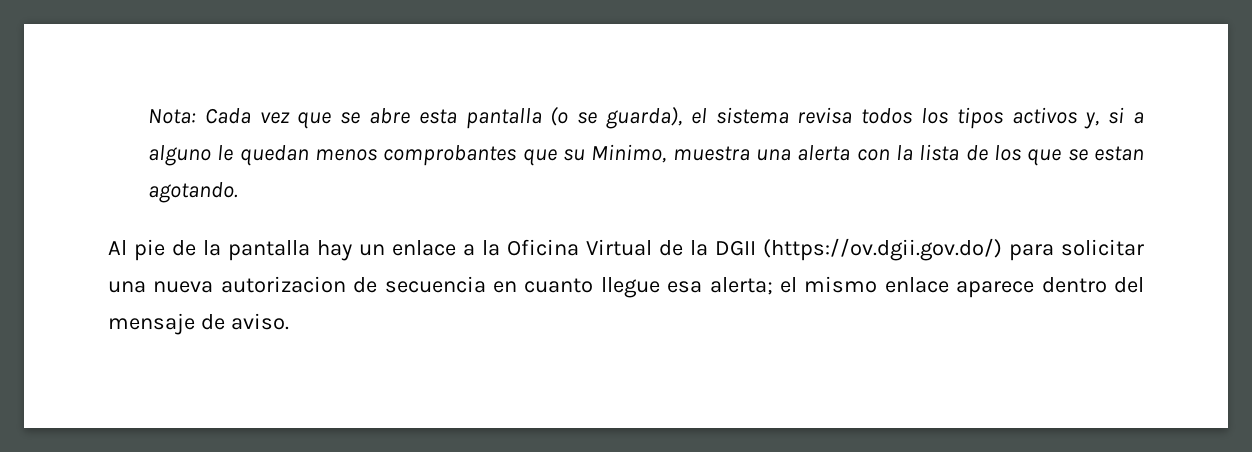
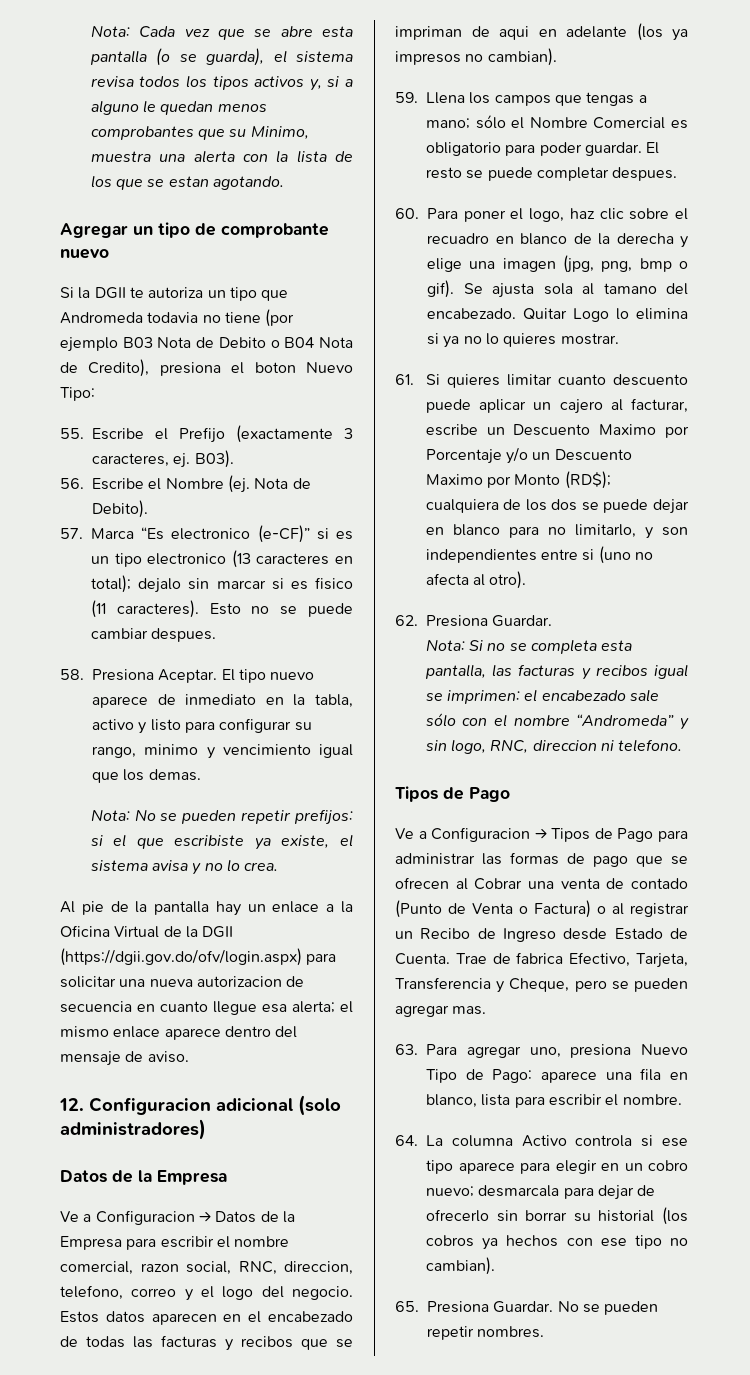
+ Agregar un tipo de comprobante nuevo
+ Si la DGII te autoriza un tipo que Andromeda todavia no tiene (por ejemplo B03 Nota de Debito o B04 Nota de Credito), presiona el boton Nuevo Tipo:
+ 55. Escribe el Prefijo (exactamente 3 caracteres, ej. B03).
+ 56. Escribe el Nombre (ej. Nota de Debito).
+ 57. Marca “Es electronico (e-CF)” si es un tipo electronico (13 caracteres en total); dejalo sin marcar si es fisico (11 caracteres). Esto no se puede cambiar despues.
+ 58. Presiona Aceptar. El tipo nuevo aparece de inmediato en la tabla, activo y listo para configurar su rango, minimo y vencimiento igual que los demas.
+ Nota: No se pueden repetir prefijos: si el que escribiste ya existe, el sistema avisa y no lo crea.
- Al pie de la pantalla hay un enlace a la Oficina Virtual de la DGII (https://ov.dgii.gov.do/) para solicitar una nueva autorizacion de secuencia en cuanto llegue esa alerta; el mismo enlace aparece dentro del mensaje de aviso.
+ Al pie de la pantalla hay un enlace a la Oficina Virtual de la DGII (https://dgii.gov.do/ofv/login.aspx) para solicitar una nueva autorizacion de secuencia en cuanto llegue esa alerta; el mismo enlace aparece dentro del mensaje de aviso.
+ 12. Configuracion adicional (solo administradores)
+ Datos de la Empresa
+ Ve a Configuracion → Datos de la Empresa para escribir el nombre comercial, razon social, RNC, direccion, telefono, correo y el logo del negocio. Estos datos aparecen en el encabezado de todas las facturas y recibos que se impriman de aqui en adelante (los ya impresos no cambian).
+ 59. Llena los campos que tengas a mano; sólo el Nombre Comercial es obligatorio para poder guardar. El resto se puede completar despues.
+ 60. Para poner el logo, haz clic sobre el recuadro en blanco de la derecha y elige una imagen (jpg, png, bmp o gif). Se ajusta sola al tamano del encabezado. Quitar Logo lo elimina si ya no lo quieres mostrar.
+ 61. Si quieres limitar cuanto descuento puede aplicar un cajero al facturar, escribe un Descuento Maximo por Porcentaje y/o un Descuento Maximo por Monto (RD$); cualquiera de los dos se puede dejar en blanco para no limitarlo, y son independientes entre si (uno no afecta al otro).
+ 62. Presiona Guardar.
+ Nota: Si no se completa esta pantalla, las facturas y recibos igual se imprimen: el encabezado sale sólo con el nombre “Andromeda” y sin logo, RNC, direccion ni telefono.
+ Tipos de Pago
+ Ve a Configuracion → Tipos de Pago para administrar las formas de pago que se ofrecen al Cobrar una venta de contado (Punto de Venta o Factura) o al registrar un Recibo de Ingreso desde Estado de Cuenta. Trae de fabrica Efectivo, Tarjeta, Transferencia y Cheque, pero se pueden agregar mas.
+ 63. Para agregar uno, presiona Nuevo Tipo de Pago: aparece una fila en blanco, lista para escribir el nombre.
+ 64. La columna Activo controla si ese tipo aparece para elegir en un cobro nuevo; desmarcala para dejar de ofrecerlo sin borrar su historial (los cobros ya hechos con ese tipo no cambian).
+ 65. Presiona Guardar. No se pueden repetir nombres.

